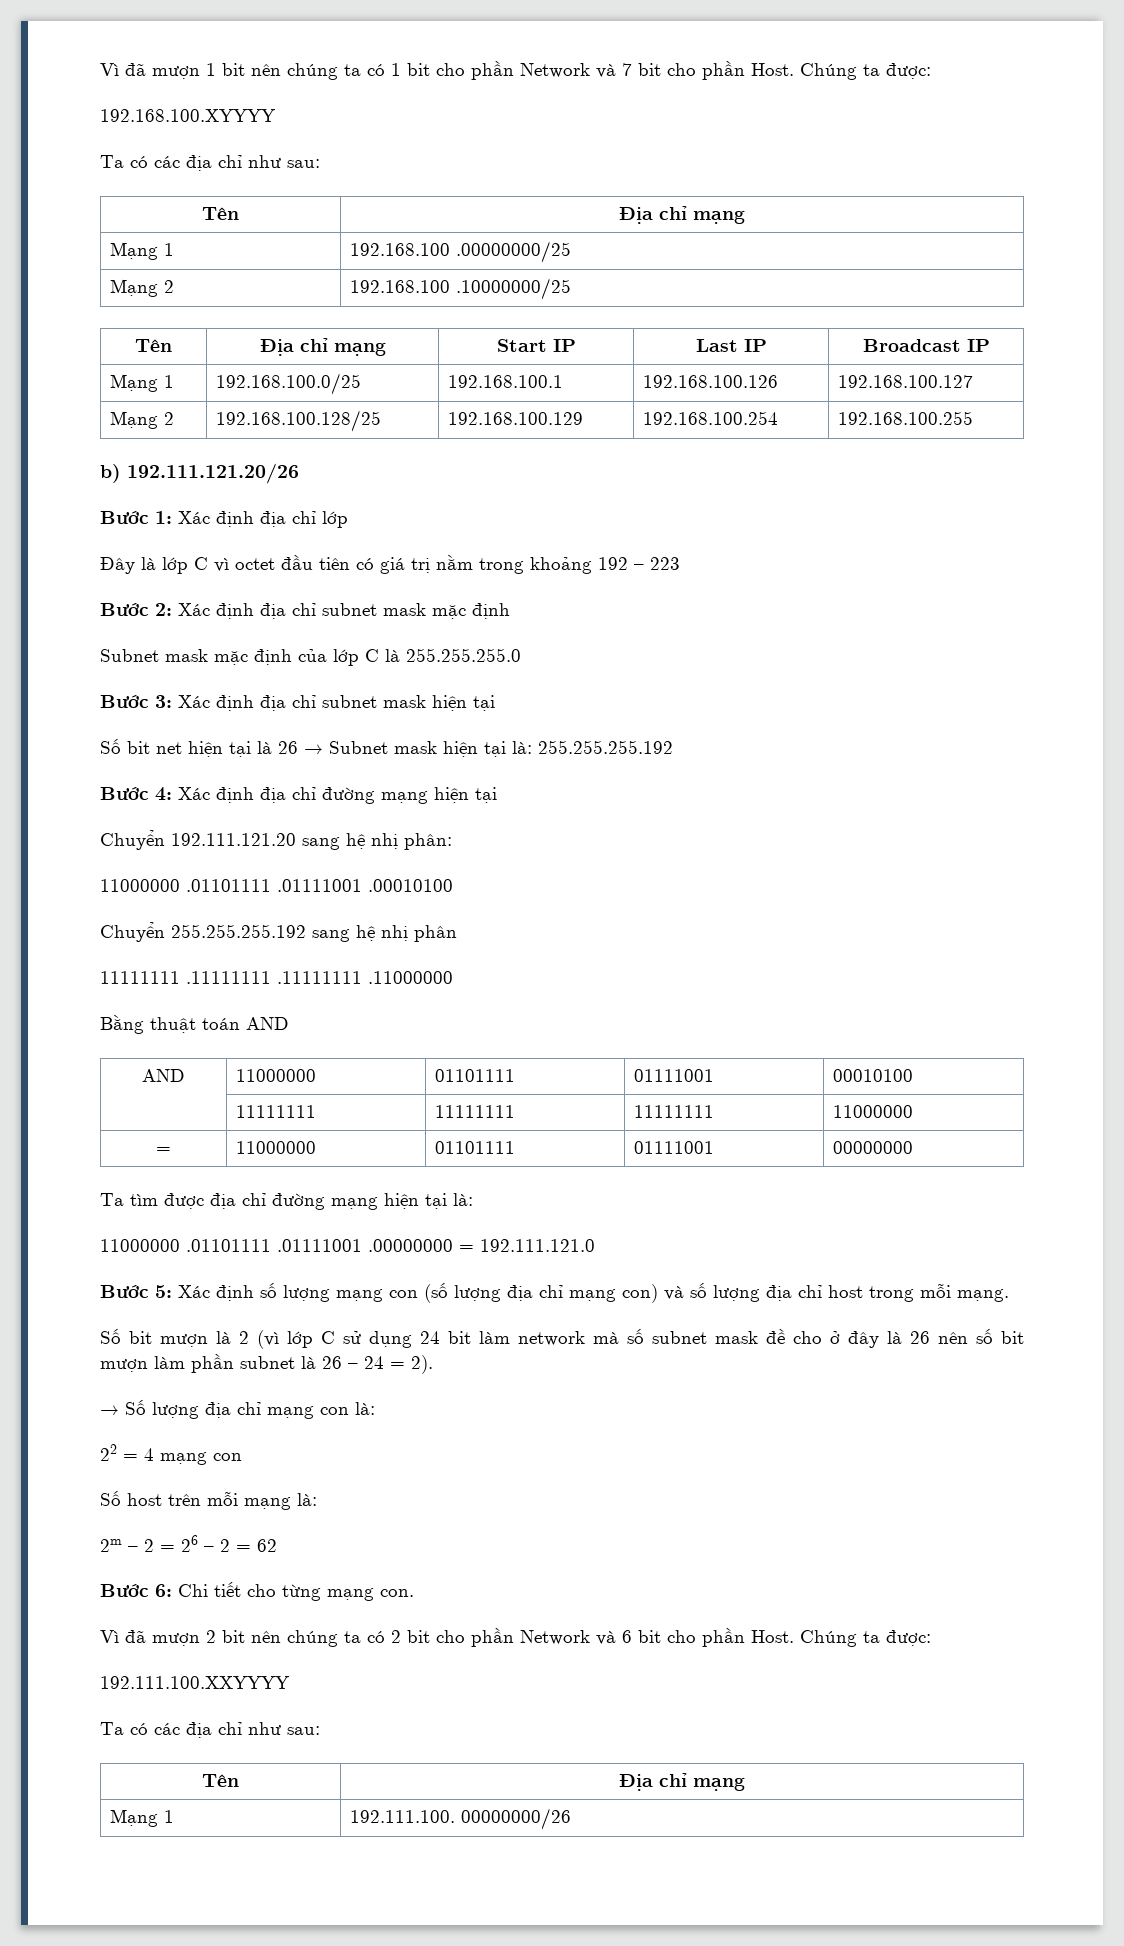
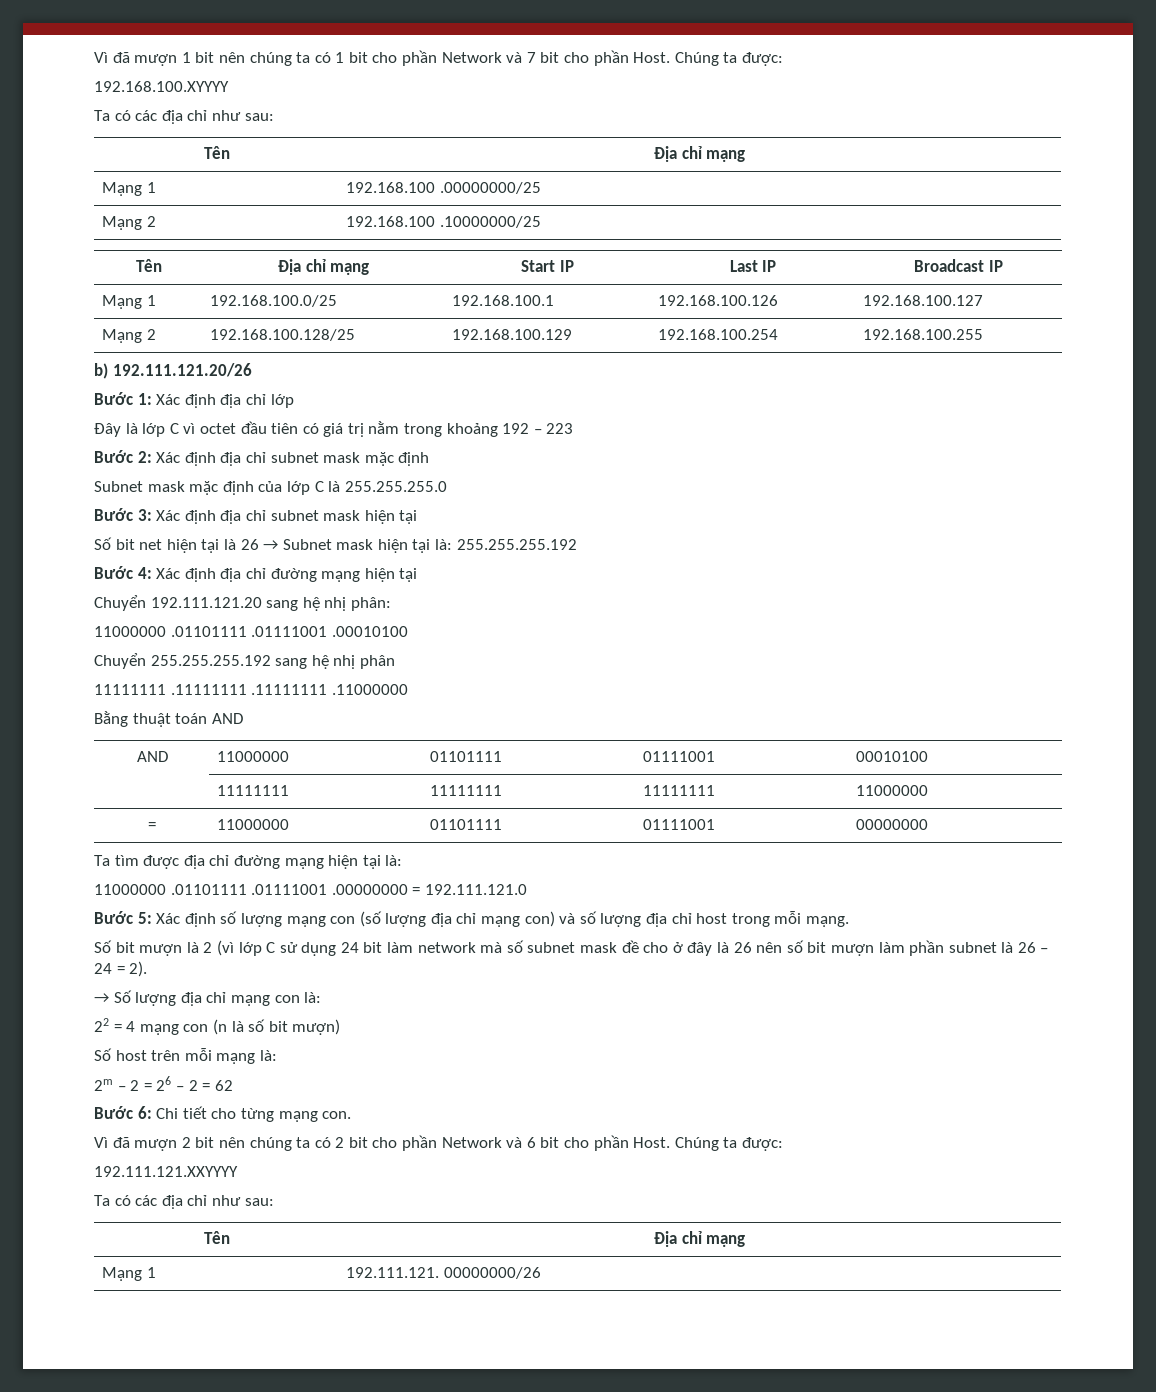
- 22 = 4 mạng con
+ 22 = 4 mạng con (n là số bit mượn)
- 192.111.100.XXYYYY
+ 192.111.121.XXYYYY
- Mạng 1 | 192.111.100. 00000000/26
+ Mạng 1 | 192.111.121. 00000000/26

